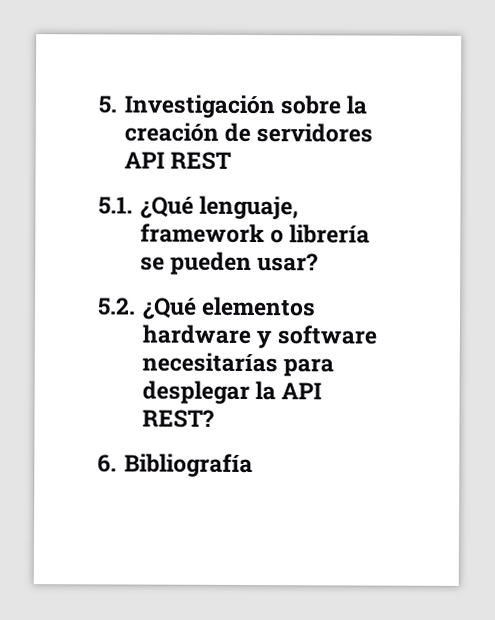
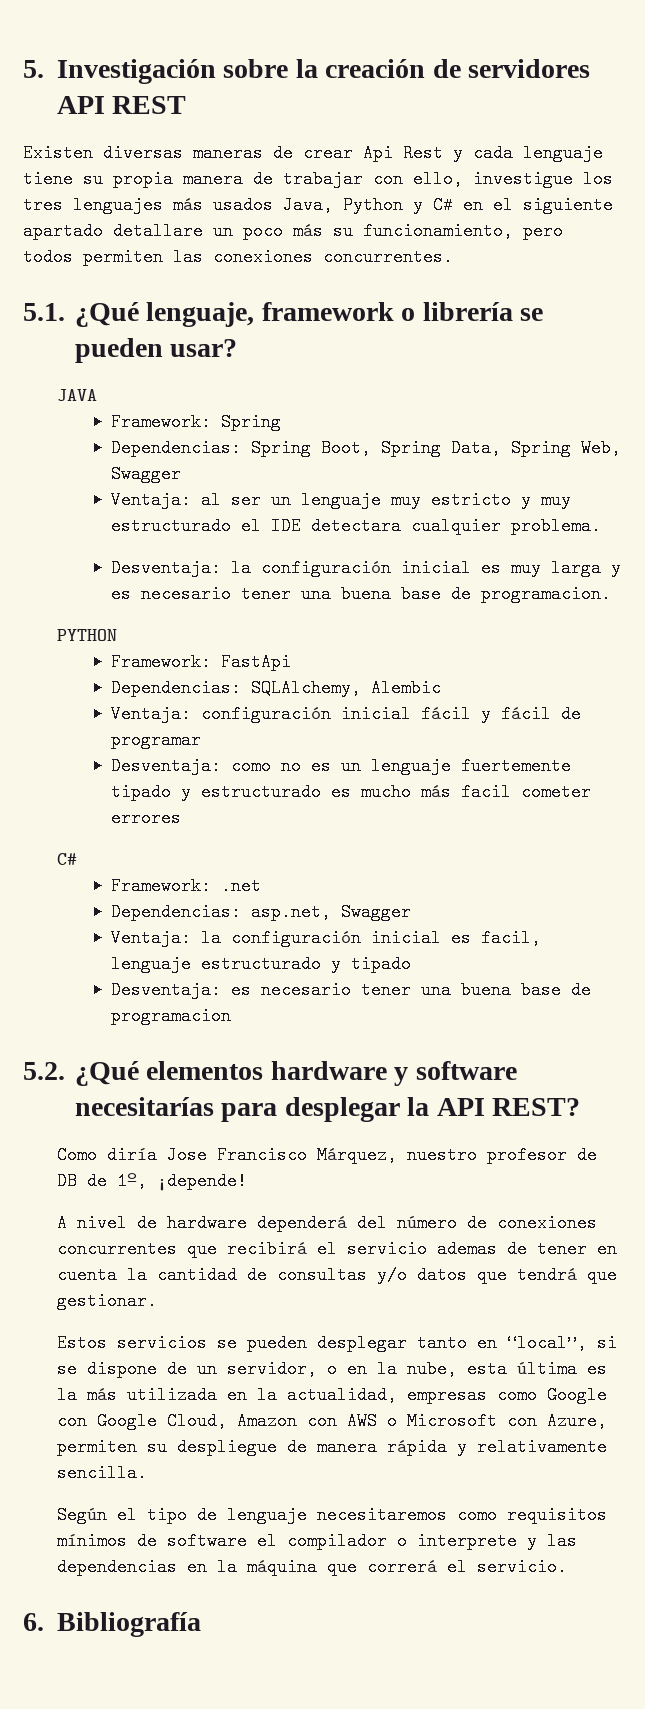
+ Existen diversas maneras de crear Api Rest y cada lenguaje tiene su propia manera de trabajar con ello, investigue los tres lenguajes más usados Java, Python y C# en el siguiente apartado detallare un poco más su funcionamiento, pero todos permiten las conexiones concurrentes.
+ JAVA
+ Framework: Spring
+ Dependencias: Spring Boot, Spring Data, Spring Web, Swagger
+ Ventaja: al ser un lenguaje muy estricto y muy estructurado el IDE detectara cualquier problema.
+ Desventaja: la configuración inicial es muy larga y es necesario tener una buena base de programacion.
+ PYTHON
+ Framework: FastApi
+ Dependencias: SQLAlchemy, Alembic
+ Ventaja: configuración inicial fácil y fácil de programar
+ Desventaja: como no es un lenguaje fuertemente tipado y estructurado es mucho más facil cometer errores
+ C#
+ Framework: .net
+ Dependencias: asp.net, Swagger
+ Ventaja: la configuración inicial es facil, lenguaje estructurado y tipado
+ Desventaja: es necesario tener una buena base de programacion
+ Como diría Jose Francisco Márquez, nuestro profesor de DB de 1º, ¡depende!
+ A nivel de hardware dependerá del número de conexiones concurrentes que recibirá el servicio ademas de tener en cuenta la cantidad de consultas y/o datos que tendrá que gestionar.
+ Estos servicios se pueden desplegar tanto en “local”, si se dispone de un servidor, o en la nube, esta última es la más utilizada en la actualidad, empresas como Google con Google Cloud, Amazon con AWS o Microsoft con Azure, permiten su despliegue de manera rápida y relativamente sencilla.
+ Según el tipo de lenguaje necesitaremos como requisitos mínimos de software el compilador o interprete y las dependencias en la máquina que correrá el servicio.

